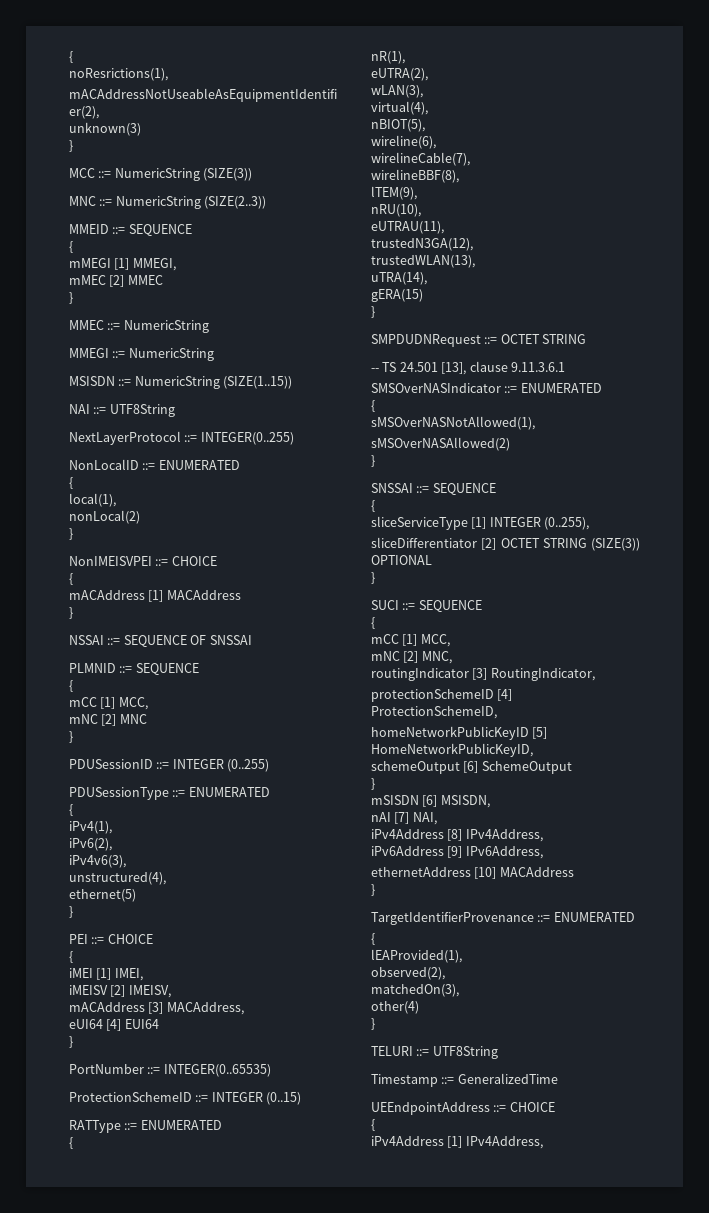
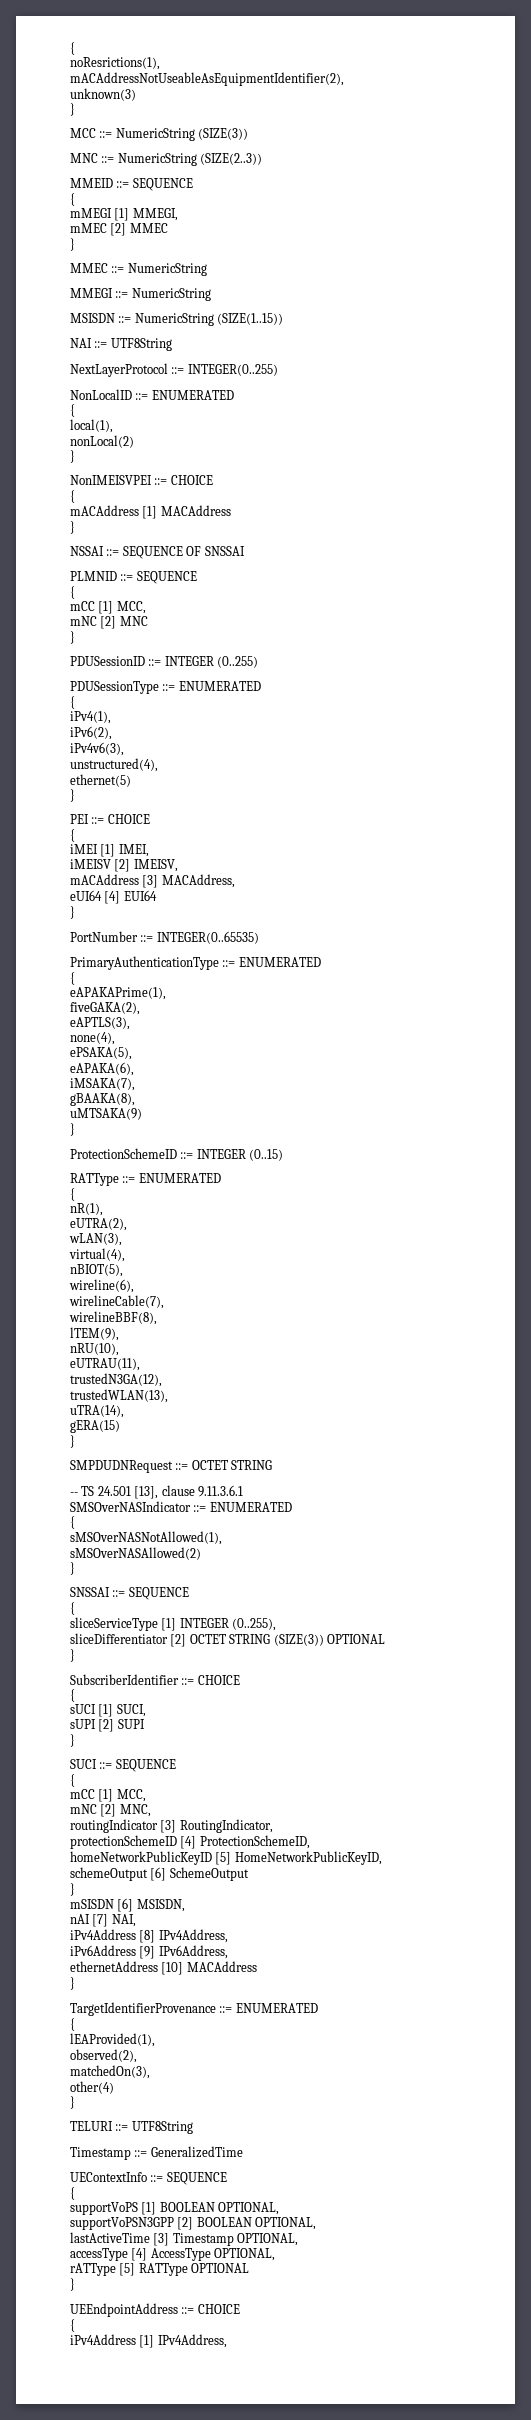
+ PrimaryAuthenticationType ::= ENUMERATED
+ {
+ eAPAKAPrime(1),
+ fiveGAKA(2),
+ eAPTLS(3),
+ none(4),
+ ePSAKA(5),
+ eAPAKA(6),
+ iMSAKA(7),
+ gBAAKA(8),
+ uMTSAKA(9)
+ }
+ SubscriberIdentifier ::= CHOICE
+ {
+ sUCI [1] SUCI,
+ sUPI [2] SUPI
+ }
+ UEContextInfo ::= SEQUENCE
+ {
+ supportVoPS [1] BOOLEAN OPTIONAL,
+ supportVoPSN3GPP [2] BOOLEAN OPTIONAL,
+ lastActiveTime [3] Timestamp OPTIONAL,
+ accessType [4] AccessType OPTIONAL,
+ rATType [5] RATType OPTIONAL
+ }

